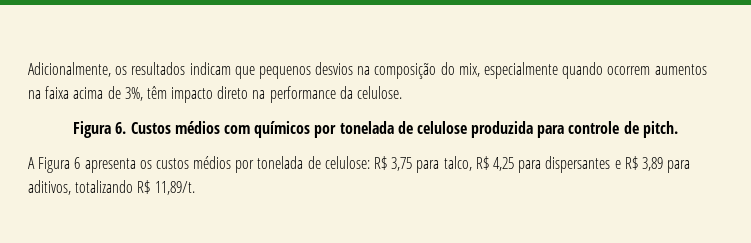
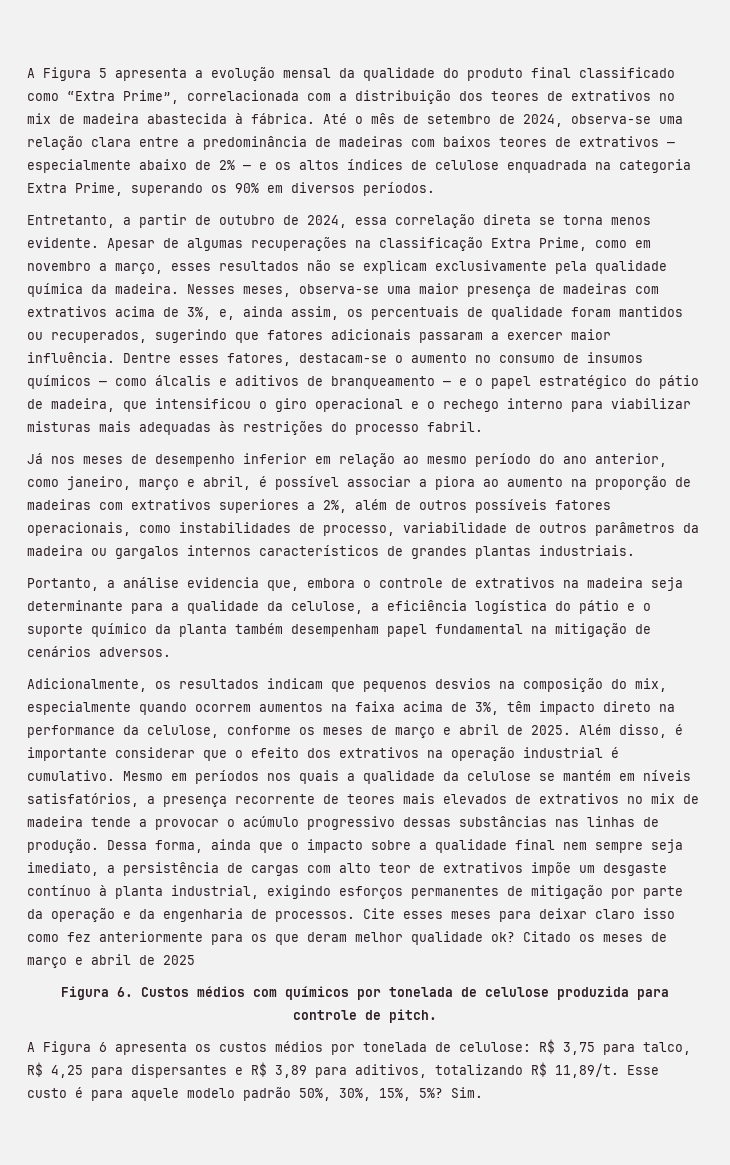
+ A Figura 5 apresenta a evolução mensal da qualidade do produto final classificado como “Extra Prime”, correlacionada com a distribuição dos teores de extrativos no mix de madeira abastecida à fábrica. Até o mês de setembro de 2024, observa-se uma relação clara entre a predominância de madeiras com baixos teores de extrativos — especialmente abaixo de 2% — e os altos índices de celulose enquadrada na categoria Extra Prime, superando os 90% em diversos períodos.
+ Entretanto, a partir de outubro de 2024, essa correlação direta se torna menos evidente. Apesar de algumas recuperações na classificação Extra Prime, como em novembro a março, esses resultados não se explicam exclusivamente pela qualidade química da madeira. Nesses meses, observa-se uma maior presença de madeiras com extrativos acima de 3%, e, ainda assim, os percentuais de qualidade foram mantidos ou recuperados, sugerindo que fatores adicionais passaram a exercer maior influência. Dentre esses fatores, destacam-se o aumento no consumo de insumos químicos — como álcalis e aditivos de branqueamento — e o papel estratégico do pátio de madeira, que intensificou o giro operacional e o rechego interno para viabilizar misturas mais adequadas às restrições do processo fabril.
+ Já nos meses de desempenho inferior em relação ao mesmo período do ano anterior, como janeiro, março e abril, é possível associar a piora ao aumento na proporção de madeiras com extrativos superiores a 2%, além de outros possíveis fatores operacionais, como instabilidades de processo, variabilidade de outros parâmetros da madeira ou gargalos internos característicos de grandes plantas industriais.
+ Portanto, a análise evidencia que, embora o controle de extrativos na madeira seja determinante para a qualidade da celulose, a eficiência logística do pátio e o suporte químico da planta também desempenham papel fundamental na mitigação de cenários adversos.
- Adicionalmente, os resultados indicam que pequenos desvios na composição do mix, especialmente quando ocorrem aumentos na faixa acima de 3%, têm impacto direto na performance da celulose.
+ Adicionalmente, os resultados indicam que pequenos desvios na composição do mix, especialmente quando ocorrem aumentos na faixa acima de 3%, têm impacto direto na performance da celulose, conforme os meses de março e abril de 2025. Além disso, é importante considerar que o efeito dos extrativos na operação industrial é cumulativo. Mesmo em períodos nos quais a qualidade da celulose se mantém em níveis satisfatórios, a presença recorrente de teores mais elevados de extrativos no mix de madeira tende a provocar o acúmulo progressivo dessas substâncias nas linhas de produção. Dessa forma, ainda que o impacto sobre a qualidade final nem sempre seja imediato, a persistência de cargas com alto teor de extrativos impõe um desgaste contínuo à planta industrial, exigindo esforços permanentes de mitigação por parte da operação e da engenharia de processos. Cite esses meses para deixar claro isso como fez anteriormente para os que deram melhor qualidade ok? Citado os meses de março e abril de 2025
+ Esse custo é para aquele modelo padrão 50%, 30%, 15%, 5%? Sim.

